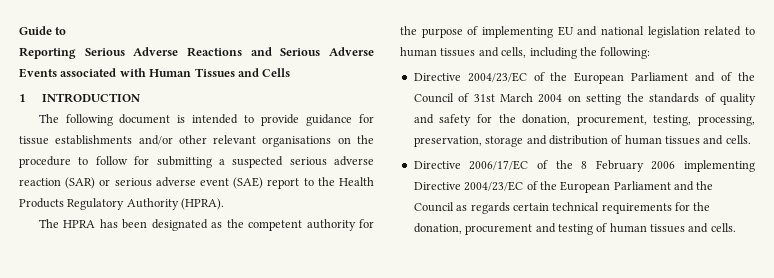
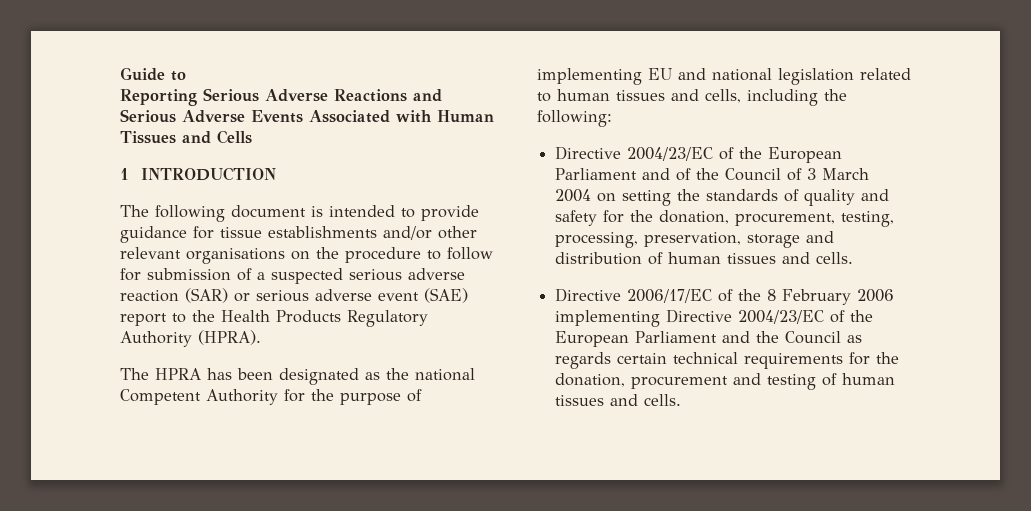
- Reporting Serious Adverse Reactions and Serious Adverse Events associated with Human Tissues and Cells
+ Reporting Serious Adverse Reactions and Serious Adverse Events Associated with Human Tissues and Cells
- The following document is intended to provide guidance for tissue establishments and/or other relevant organisations on the procedure to follow for submitting a suspected serious adverse reaction (SAR) or serious adverse event (SAE) report to the Health Products Regulatory Authority (HPRA).
+ The following document is intended to provide guidance for tissue establishments and/or other relevant organisations on the procedure to follow for submission of a suspected serious adverse reaction (SAR) or serious adverse event (SAE) report to the Health Products Regulatory Authority (HPRA).
- The HPRA has been designated as the competent authority for the purpose of implementing EU and national legislation related to human tissues and cells, including the following:
+ The HPRA has been designated as the national Competent Authority for the purpose of implementing EU and national legislation related to human tissues and cells, including the following:
- Directive 2004/23/EC of the European Parliament and of the Council of 31st March 2004 on setting the standards of quality and safety for the donation, procurement, testing, processing, preservation, storage and distribution of human tissues and cells.
+ Directive 2004/23/EC of the European Parliament and of the Council of 3 March 2004 on setting the standards of quality and safety for the donation, procurement, testing, processing, preservation, storage and distribution of human tissues and cells.

